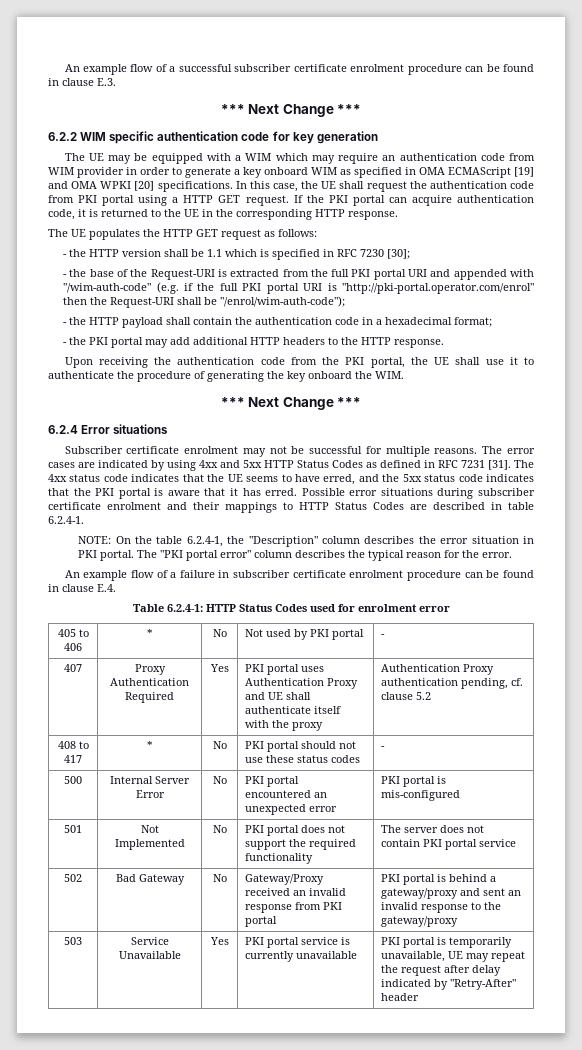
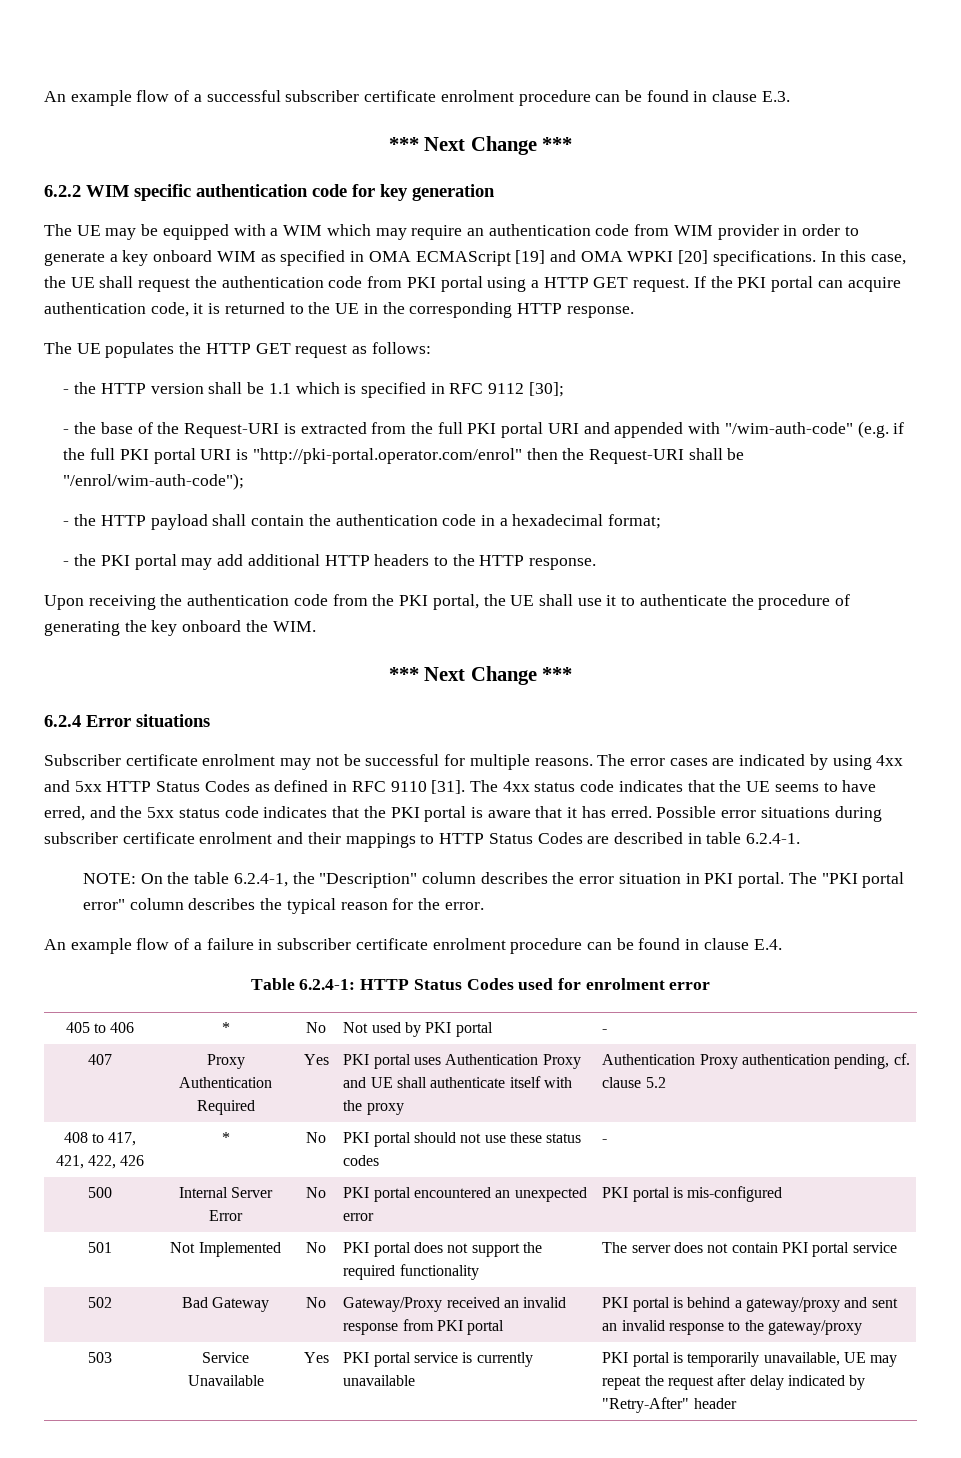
- - the HTTP version shall be 1.1 which is specified in RFC 7230 [30];
+ - the HTTP version shall be 1.1 which is specified in RFC 9112 [30];
- The error cases are indicated by using 4xx and 5xx HTTP Status Codes as defined in RFC 7231 [31].
+ The error cases are indicated by using 4xx and 5xx HTTP Status Codes as defined in RFC 9110 [31].
- 408 to 417 | * | No | PKI portal should not use these status codes | -
+ 408 to 417, 421, 422, 426 | * | No | PKI portal should not use these status codes | -

